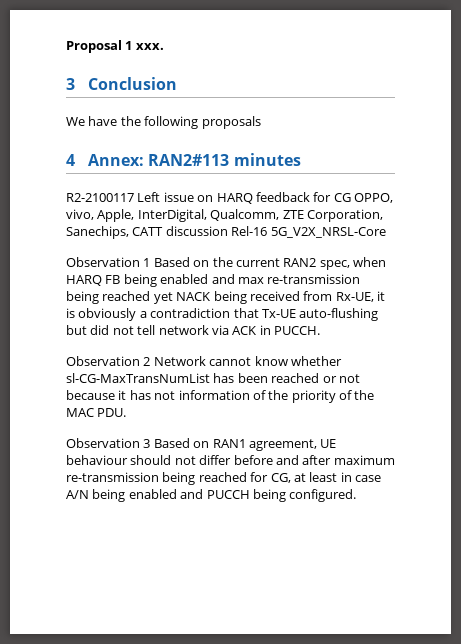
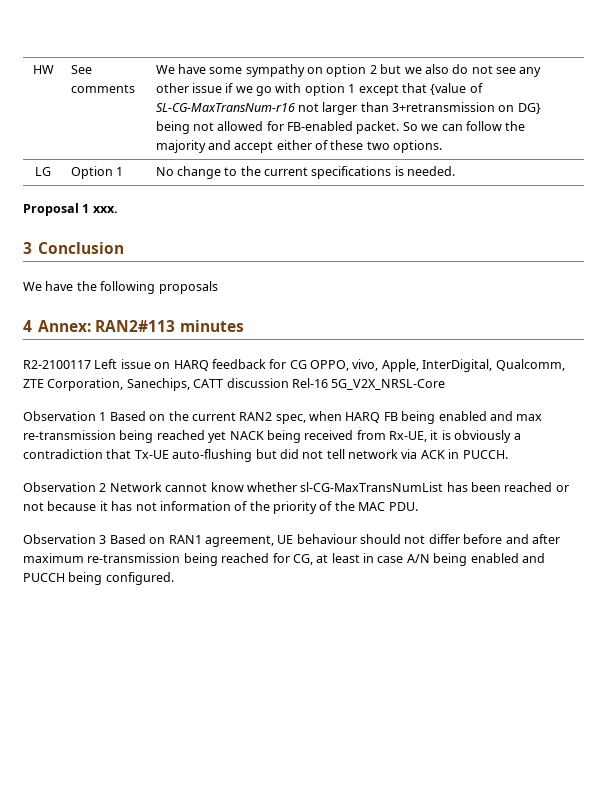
+ HW | See comments | We have some sympathy on option 2 but we also do not see any other issue if we go with option 1 except that {value of SL-CG-MaxTransNum-r16 not larger than 3+retransmission on DG} being not allowed for FB-enabled packet. So we can follow the majority and accept either of these two options.
+ LG | Option 1 | No change to the current specifications is needed.

